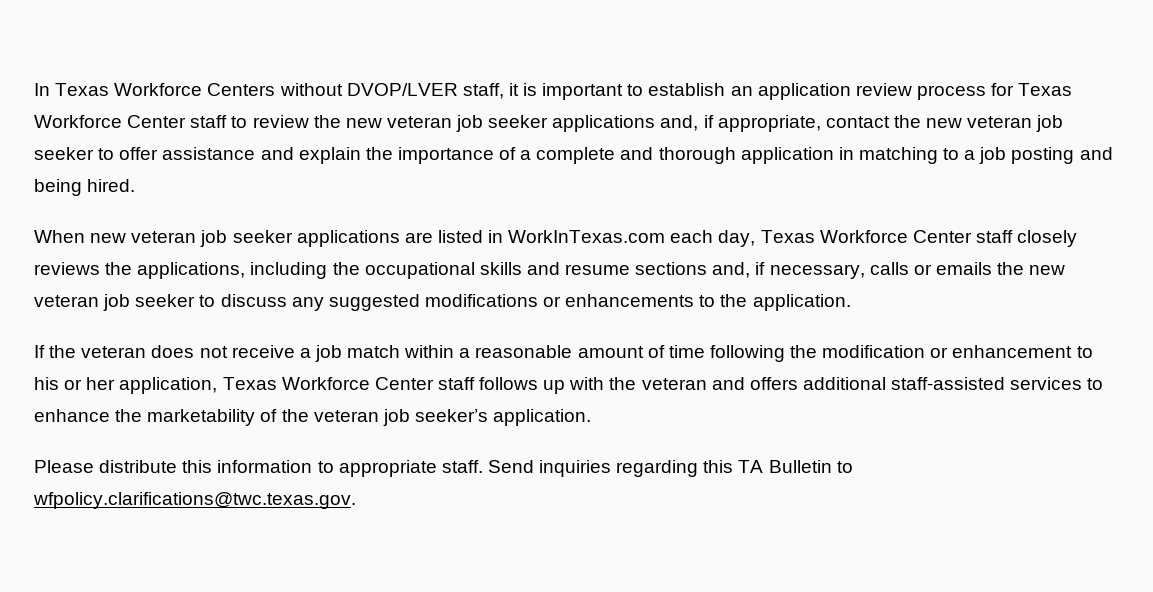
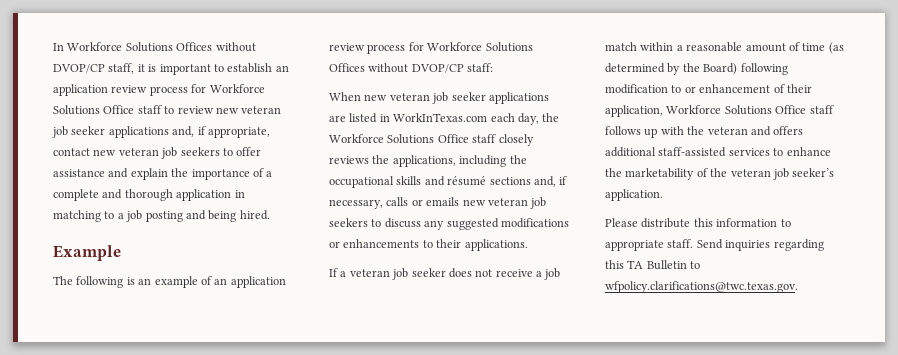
- In Texas Workforce Centers without DVOP/LVER staff, it is important to establish an application review process for Texas Workforce Center staff to review the new veteran job seeker applications and, if appropriate, contact the new veteran job seeker to offer assistance and explain the importance of a complete and thorough application in matching to a job posting and being hired.
+ In Workforce Solutions Offices without DVOP/CP staff, it is important to establish an application review process for Workforce Solutions Office staff to review new veteran job seeker applications and, if appropriate, contact new veteran job seekers to offer assistance and explain the importance of a complete and thorough application in matching to a job posting and being hired.
+ Example
+ The following is an example of an application review process for Workforce Solutions Offices without DVOP/CP staff:
- When new veteran job seeker applications are listed in WorkInTexas.com each day, Texas Workforce Center staff closely reviews the applications, including the occupational skills and resume sections and, if necessary, calls or emails the new veteran job seeker to discuss any suggested modifications or enhancements to the application.
+ When new veteran job seeker applications are listed in WorkInTexas.com each day, the Workforce Solutions Office staff closely reviews the applications, including the occupational skills and résumé sections and, if necessary, calls or emails new veteran job seekers to discuss any suggested modifications or enhancements to their applications.
- If the veteran does not receive a job match within a reasonable amount of time following the modification or enhancement to his or her application, Texas Workforce Center staff follows up with the veteran and offers additional staff-assisted services to enhance the marketability of the veteran job seeker’s application.
+ If a veteran job seeker does not receive a job match within a reasonable amount of time (as determined by the Board) following modification to or enhancement of their application, Workforce Solutions Office staff follows up with the veteran and offers additional staff-assisted services to enhance the marketability of the veteran job seeker’s application.

